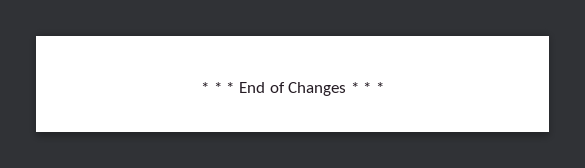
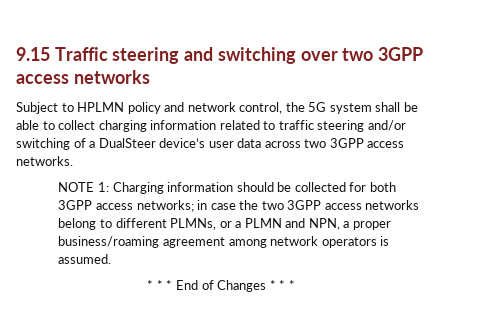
+ 9.15 Traffic steering and switching over two 3GPP access networks
+ Subject to HPLMN policy and network control, the 5G system shall be able to collect charging information related to traffic steering and/or switching of a DualSteer device’s user data across two 3GPP access networks.
+ NOTE 1: Charging information should be collected for both 3GPP access networks; in case the two 3GPP access networks belong to different PLMNs, or a PLMN and NPN, a proper business/roaming agreement among network operators is assumed.

